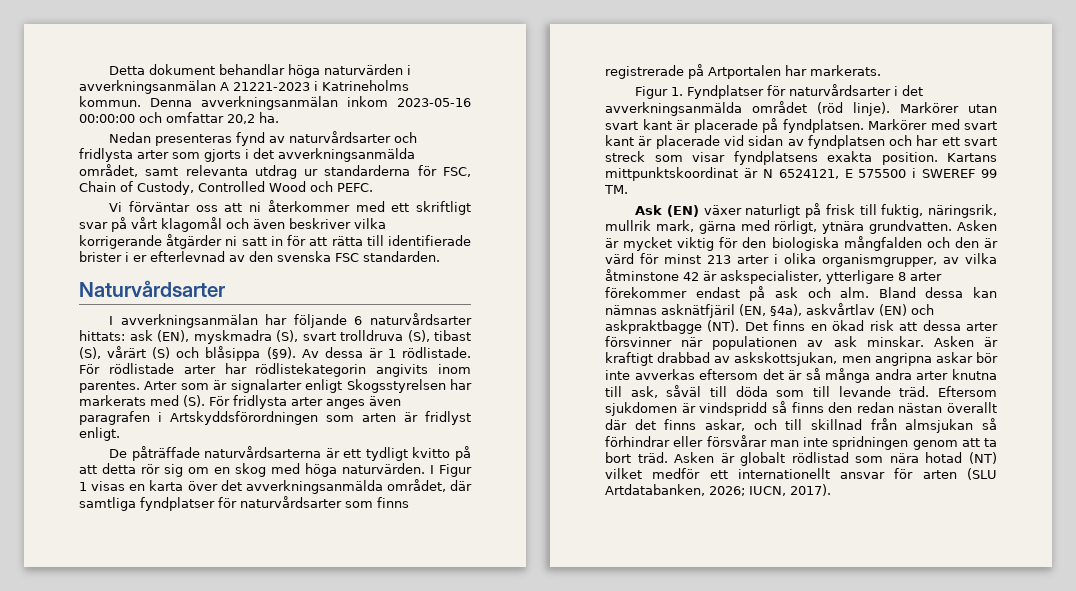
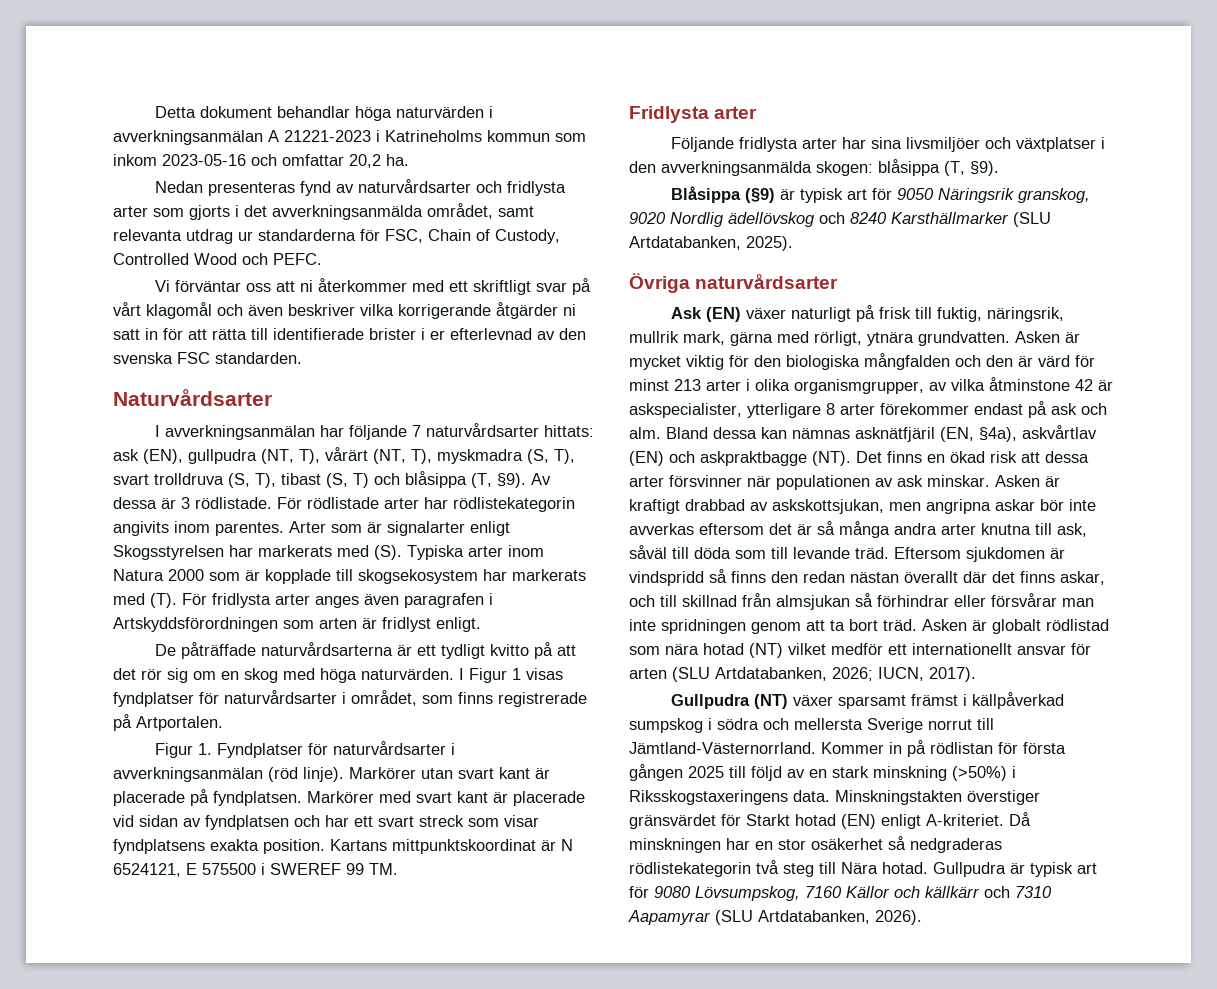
- Detta dokument behandlar höga naturvärden i avverkningsanmälan A 21221-2023 i Katrineholms kommun. Denna avverkningsanmälan inkom 2023-05-16 00:00:00 och omfattar 20,2 ha.
+ Detta dokument behandlar höga naturvärden i avverkningsanmälan A 21221-2023 i Katrineholms kommun som inkom 2023-05-16 och omfattar 20,2 ha.
- I avverkningsanmälan har följande 6 naturvårdsarter hittats: ask (EN), myskmadra (S), svart trolldruva (S), tibast (S), vårärt (S) och blåsippa (§9).
+ I avverkningsanmälan har följande 7 naturvårdsarter hittats: ask (EN), gullpudra (NT, T), vårärt (NT, T), myskmadra (S, T), svart trolldruva (S, T), tibast (S, T) och blåsippa (T, §9).
- Av dessa är 1 rödlistade.
+ Av dessa är 3 rödlistade.
- Arter som är signalarter enligt Skogsstyrelsen har markerats med (S). För fridlysta arter anges även paragrafen i Artskyddsförordningen som arten är fridlyst enligt.
+ Arter som är signalarter enligt Skogsstyrelsen har markerats med (S). Typiska arter inom Natura 2000 som är kopplade till skogsekosystem har markerats med (T). För fridlysta arter anges även paragrafen i Artskyddsförordningen som arten är fridlyst enligt.
- De påträffade naturvårdsarterna är ett tydligt kvitto på att detta rör sig om en skog med höga naturvärden.
+ De påträffade naturvårdsarterna är ett tydligt kvitto på att det rör sig om en skog med höga naturvärden.
- I Figur 1 visas en karta över det avverkningsanmälda området, där samtliga fyndplatser för naturvårdsarter som finns registrerade på Artportalen har markerats.
+ I Figur 1 visas fyndplatser för naturvårdsarter i området, som finns registrerade på Artportalen.
- Figur 1. Fyndplatser för naturvårdsarter i det avverkningsanmälda området (röd linje).
+ Figur 1. Fyndplatser för naturvårdsarter i avverkningsanmälan (röd linje).
+ Fridlysta arter
+ Följande fridlysta arter har sina livsmiljöer och växtplatser i den avverkningsanmälda skogen: blåsippa (T, §9).
+ Blåsippa (§9) är typisk art för 9050 Näringsrik granskog, 9020 Nordlig ädellövskog och 8240 Karsthällmarker (SLU Artdatabanken, 2025).
+ Övriga naturvårdsarter
+ Gullpudra (NT) växer sparsamt främst i källpåverkad sumpskog i södra och mellersta Sverige norrut till Jämtland-Västernorrland. Kommer in på rödlistan för första gången 2025 till följd av en stark minskning (>50%) i Riksskogstaxeringens data. Minskningstakten överstiger gränsvärdet för Starkt hotad (EN) enligt A-kriteriet. Då minskningen har en stor osäkerhet så nedgraderas rödlistekategorin två steg till Nära hotad. Gullpudra är typisk art för 9080 Lövsumpskog, 7160 Källor och källkärr och 7310 Aapamyrar (SLU Artdatabanken, 2026).

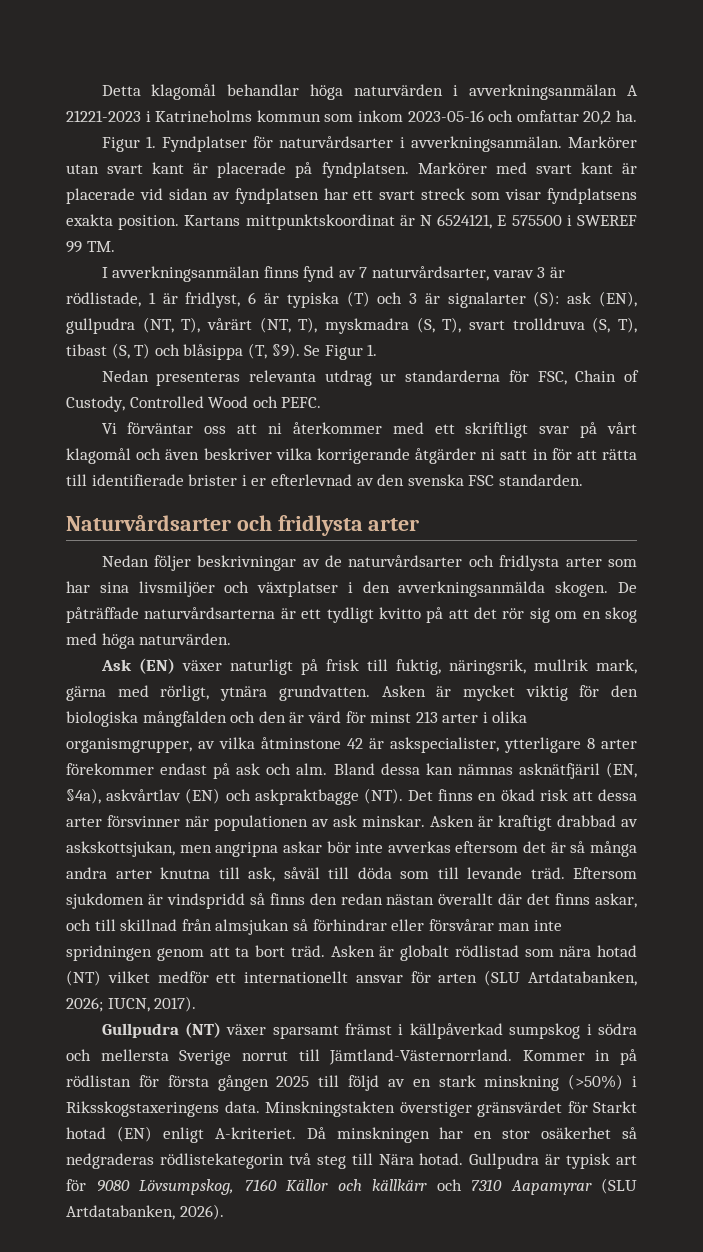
- Detta dokument behandlar höga naturvärden i avverkningsanmälan A 21221-2023 i Katrineholms kommun som inkom 2023-05-16 och omfattar 20,2 ha.
+ Detta klagomål behandlar höga naturvärden i avverkningsanmälan A 21221-2023 i Katrineholms kommun som inkom 2023-05-16 och omfattar 20,2 ha.
- Nedan presenteras fynd av naturvårdsarter och fridlysta arter som gjorts i det avverkningsanmälda området, samt relevanta utdrag ur standarderna för FSC, Chain of Custody, Controlled Wood och PEFC.
+ Figur 1. Fyndplatser för naturvårdsarter i avverkningsanmälan. Markörer utan svart kant är placerade på fyndplatsen. Markörer med svart kant är placerade vid sidan av fyndplatsen har ett svart streck som visar fyndplatsens exakta position. Kartans mittpunktskoordinat är N 6524121, E 575500 i SWEREF 99 TM.
+ I avverkningsanmälan finns fynd av 7 naturvårdsarter, varav 3 är rödlistade, 1 är fridlyst, 6 är typiska (T) och 3 är signalarter (S): ask (EN), gullpudra (NT, T), vårärt (NT, T), myskmadra (S, T), svart trolldruva (S, T), tibast (S, T) och blåsippa (T, §9). Se Figur 1.
+ Nedan presenteras relevanta utdrag ur standarderna för FSC, Chain of Custody, Controlled Wood och PEFC.
- Naturvårdsarter
- I avverkningsanmälan har följande 7 naturvårdsarter hittats: ask (EN), gullpudra (NT, T), vårärt (NT, T), myskmadra (S, T), svart trolldruva (S, T), tibast (S, T) och blåsippa (T, §9). Av dessa är 3 rödlistade. För rödlistade arter har rödlistekategorin angivits inom parentes. Arter som är signalarter enligt Skogsstyrelsen har markerats med (S). Typiska arter inom Natura 2000 som är kopplade till skogsekosystem har markerats med (T). För fridlysta arter anges även paragrafen i Artskyddsförordningen som arten är fridlyst enligt.
- De påträffade naturvårdsarterna är ett tydligt kvitto på att det rör sig om en skog med höga naturvärden. I Figur 1 visas fyndplatser för naturvårdsarter i området, som finns registrerade på Artportalen.
- Figur 1. Fyndplatser för naturvårdsarter i avverkningsanmälan (röd linje). Markörer utan svart kant är placerade på fyndplatsen. Markörer med svart kant är placerade vid sidan av fyndplatsen och har ett svart streck som visar fyndplatsens exakta position. Kartans mittpunktskoordinat är N 6524121, E 575500 i SWEREF 99 TM.
- Fridlysta arter
- Följande fridlysta arter har sina livsmiljöer och växtplatser i den avverkningsanmälda skogen: blåsippa (T, §9).
- Blåsippa (§9) är typisk art för 9050 Näringsrik granskog, 9020 Nordlig ädellövskog och 8240 Karsthällmarker (SLU Artdatabanken, 2025).
- Övriga naturvårdsarter
+ Naturvårdsarter och fridlysta arter
+ Nedan följer beskrivningar av de naturvårdsarter och fridlysta arter som har sina livsmiljöer och växtplatser i den avverkningsanmälda skogen. De påträffade naturvårdsarterna är ett tydligt kvitto på att det rör sig om en skog med höga naturvärden.

